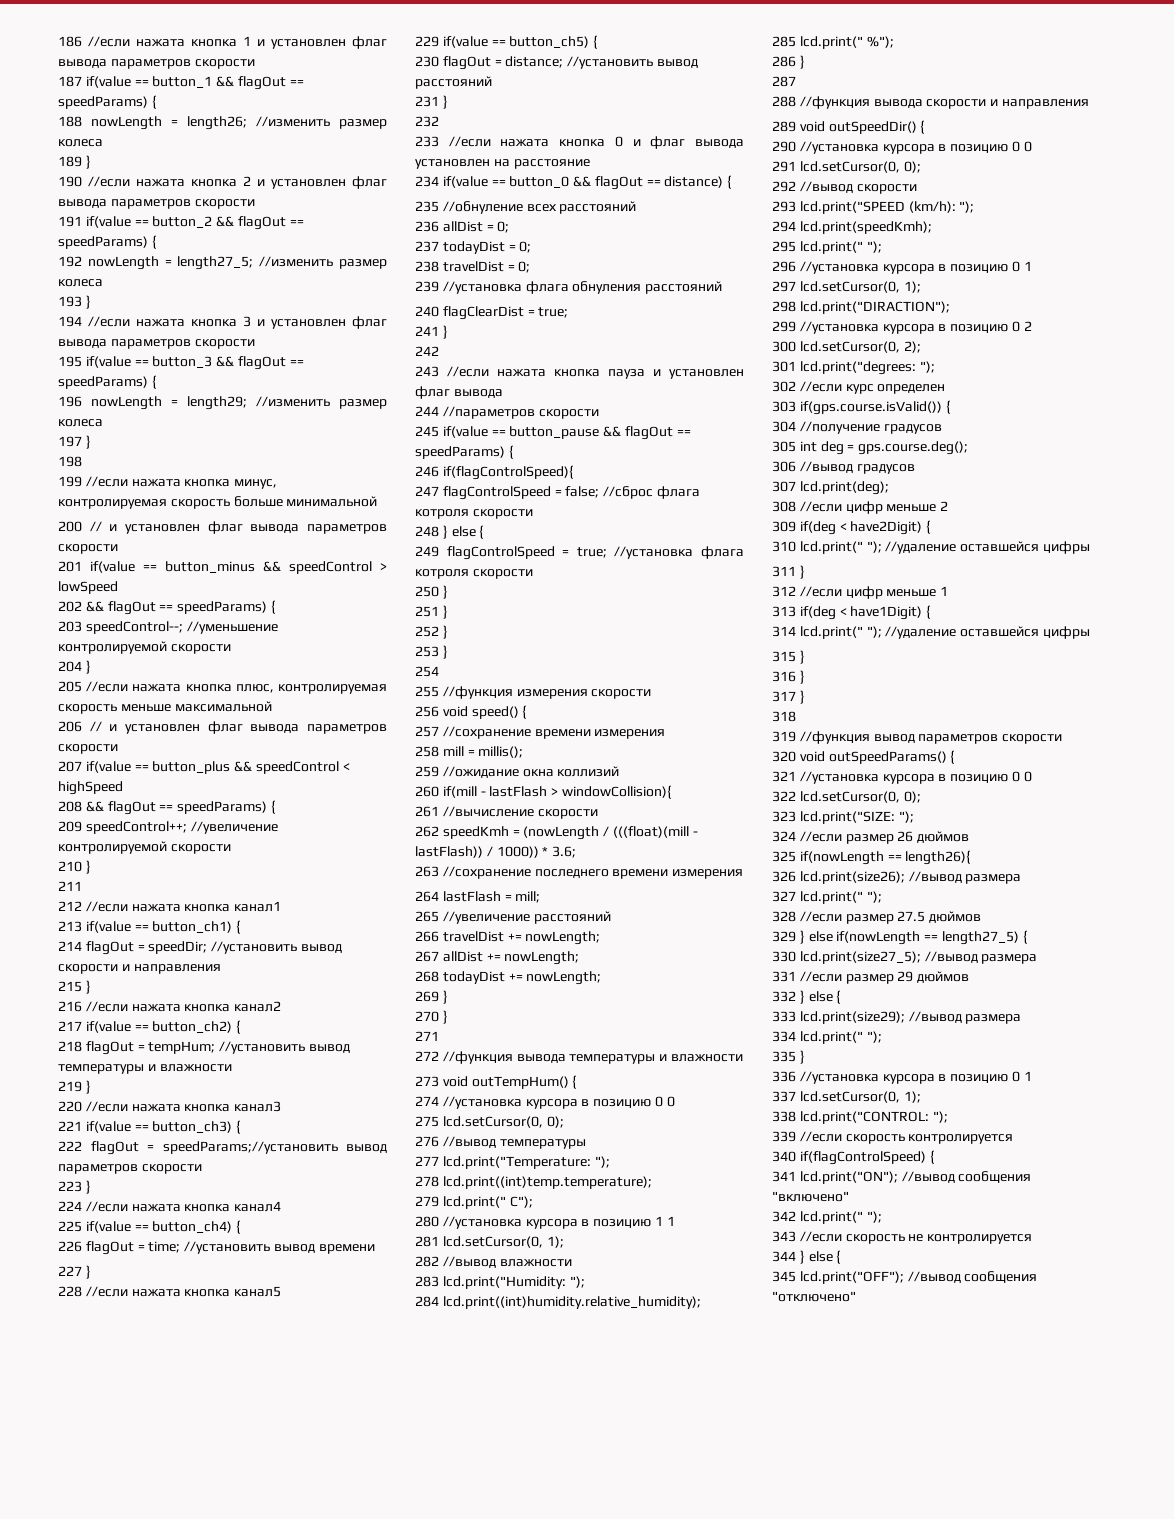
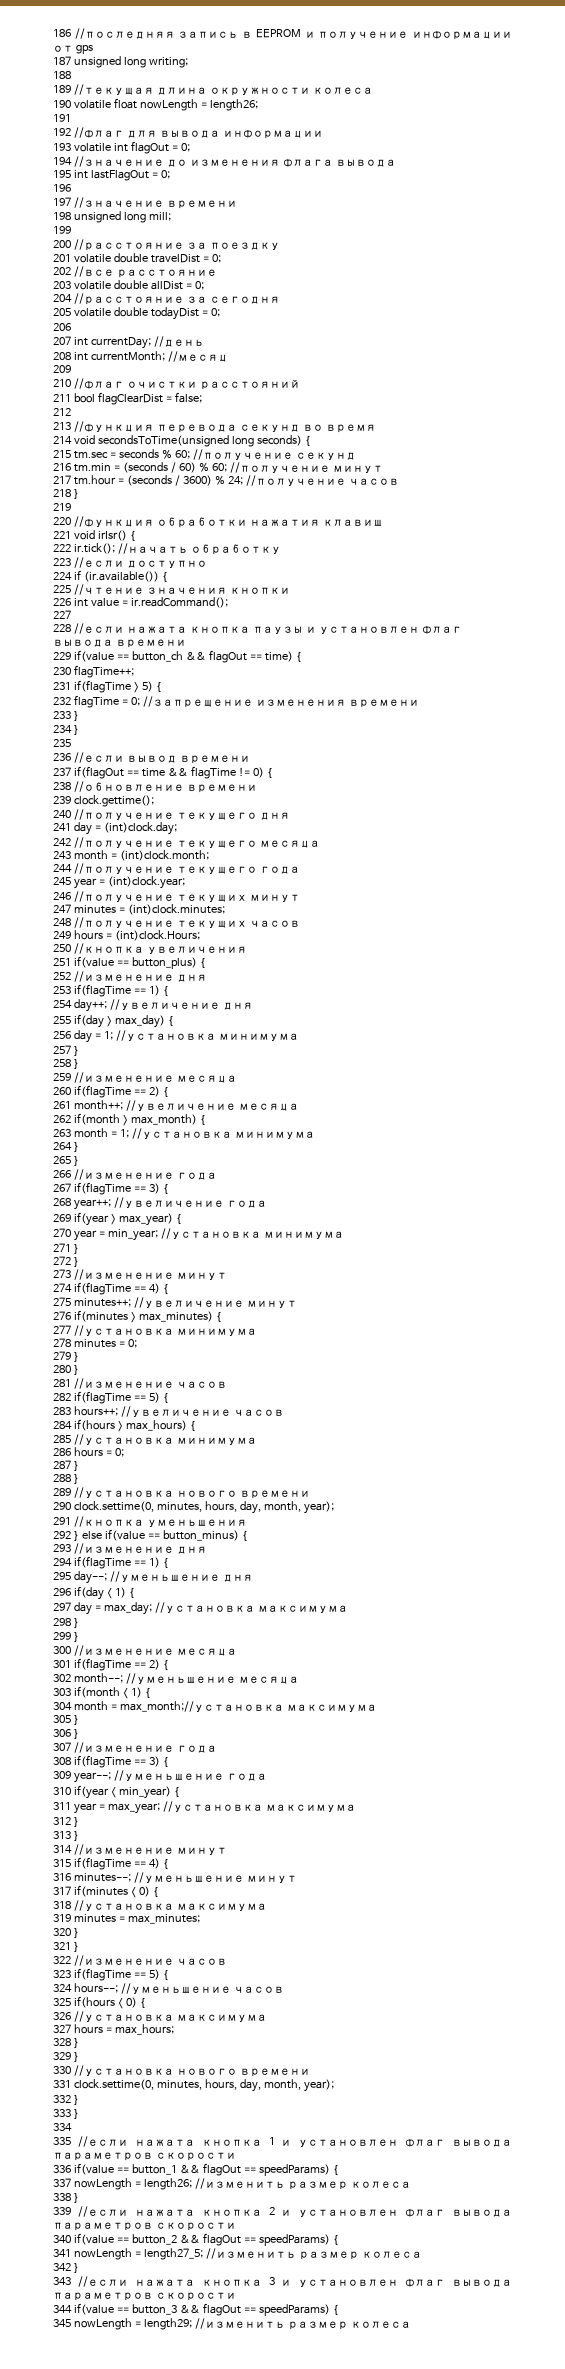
- 186 //если нажата кнопка 1 и установлен флаг вывода параметров скорости
+ 186 //последняя запись в EEPROM и получение информации от gps
+ 187 unsigned long writing;
+ 188
+ 189 //текущая длина окружности колеса
+ 190 volatile float nowLength = length26;
+ 191
+ 192 //флаг для вывода информации
+ 193 volatile int flagOut = 0;
+ 194 //значение до изменения флага вывода
+ 195 int lastFlagOut = 0;
+ 196
+ 197 //значение времени
+ 198 unsigned long mill;
+ 199
+ 200 //расстояние за поездку
+ 201 volatile double travelDist = 0;
+ 202 //все расстояние
+ 203 volatile double allDist = 0;
+ 204 //расстояние за сегодня
+ 205 volatile double todayDist = 0;
+ 206
+ 207 int currentDay; //день
+ 208 int currentMonth; //месяц
+ 209
+ 210 //флаг очистки расстояний
+ 211 bool flagClearDist = false;
+ 212
+ 213 //функция перевода секунд во время
+ 214 void secondsToTime(unsigned long seconds) {
+ 215 tm.sec = seconds % 60; //получение секунд
+ 216 tm.min = (seconds / 60) % 60; //получение минут
+ 217 tm.hour = (seconds / 3600) % 24; //получение часов
+ 218 }
+ 219
+ 220 //функция обработки нажатия клавиш
+ 221 void irIsr() {
+ 222 ir.tick(); //начать обработку
+ 223 //если доступно
+ 224 if (ir.available()) {
+ 225 //чтение значения кнопки
+ 226 int value = ir.readCommand();
+ 227
+ 228 //если нажата кнопка паузы и установлен флаг вывода времени
+ 229 if(value == button_ch && flagOut == time) {
+ 230 flagTime++;
+ 231 if(flagTime > 5) {
+ 232 flagTime = 0; //запрещение изменения времени
+ 233 }
+ 234 }
+ 235
+ 236 //если вывод времени
+ 237 if(flagOut == time && flagTime != 0) {
+ 238 //обновление времени
+ 239 clock.gettime();
+ 240 //получение текущего дня
+ 241 day = (int)clock.day;
+ 242 //получение текущего месяца
+ 243 month = (int)clock.month;
+ 244 //получение текущего года
+ 245 year = (int)clock.year;
+ 246 //получение текущих минут
+ 247 minutes = (int)clock.minutes;
+ 248 //получение текущих часов
+ 249 hours = (int)clock.Hours;
+ 250 //кнопка увеличения
+ 251 if(value == button_plus) {
+ 252 //изменение дня
+ 253 if(flagTime == 1) {
+ 254 day++; //увеличение дня
+ 255 if(day > max_day) {
+ 256 day = 1; //установка минимума
+ 257 }
+ 258 }
+ 259 //изменение месяца
+ 260 if(flagTime == 2) {
+ 261 month++; //увеличение месяца
+ 262 if(month > max_month) {
+ 263 month = 1; //установка минимума
+ 264 }
+ 265 }
+ 266 //изменение года
+ 267 if(flagTime == 3) {
+ 268 year++; //увеличение года
+ 269 if(year > max_year) {
+ 270 year = min_year; //установка минимума
+ 271 }
+ 272 }
+ 273 //изменение минут
+ 274 if(flagTime == 4) {
+ 275 minutes++; //увеличение минут
+ 276 if(minutes > max_minutes) {
+ 277 //установка минимума
+ 278 minutes = 0;
+ 279 }
+ 280 }
+ 281 //изменение часов
+ 282 if(flagTime == 5) {
+ 283 hours++; //увеличение часов
+ 284 if(hours > max_hours) {
+ 285 //установка минимума
+ 286 hours = 0;
+ 287 }
+ 288 }
+ 289 //установка нового времени
+ 290 clock.settime(0, minutes, hours, day, month, year);
+ 291 //кнопка уменьшения
+ 292 } else if(value == button_minus) {
+ 293 //изменение дня
+ 294 if(flagTime == 1) {
+ 295 day--; //уменьшение дня
+ 296 if(day < 1) {
+ 297 day = max_day; //установка максимума
+ 298 }
+ 299 }
+ 300 //изменение месяца
+ 301 if(flagTime == 2) {
+ 302 month--; //уменьшение месяца
+ 303 if(month < 1) {
+ 304 month = max_month;//установка максимума
+ 305 }
+ 306 }
+ 307 //изменение года
+ 308 if(flagTime == 3) {
+ 309 year--; //уменьшение года
+ 310 if(year < min_year) {
+ 311 year = max_year; //установка максимума
+ 312 }
+ 313 }
+ 314 //изменение минут
+ 315 if(flagTime == 4) {
+ 316 minutes--; //уменьшение минут
+ 317 if(minutes < 0) {
+ 318 //установка максимума
+ 319 minutes = max_minutes;
+ 320 }
+ 321 }
+ 322 //изменение часов
+ 323 if(flagTime == 5) {
+ 324 hours--; //уменьшение часов
+ 325 if(hours < 0) {
+ 326 //установка максимума
+ 327 hours = max_hours;
+ 328 }
+ 329 }
+ 330 //установка нового времени
+ 331 clock.settime(0, minutes, hours, day, month, year);
+ 332 }
+ 333 }
+ 334
+ 335 //если нажата кнопка 1 и установлен флаг вывода параметров скорости
- 187 if(value == button_1 && flagOut == speedParams) {
+ 336 if(value == button_1 && flagOut == speedParams) {
- 188 nowLength = length26; //изменить размер колеса
+ 337 nowLength = length26; //изменить размер колеса
- 189 }
- 190 //если нажата кнопка 2 и установлен флаг вывода параметров скорости
+ 338 }
+ 339 //если нажата кнопка 2 и установлен флаг вывода параметров скорости
- 191 if(value == button_2 && flagOut == speedParams) {
+ 340 if(value == button_2 && flagOut == speedParams) {
- 192 nowLength = length27_5; //изменить размер колеса
+ 341 nowLength = length27_5; //изменить размер колеса
- 193 }
- 194 //если нажата кнопка 3 и установлен флаг вывода параметров скорости
+ 342 }
+ 343 //если нажата кнопка 3 и установлен флаг вывода параметров скорости
- 195 if(value == button_3 && flagOut == speedParams) {
+ 344 if(value == button_3 && flagOut == speedParams) {
- 196 nowLength = length29; //изменить размер колеса
+ 345 nowLength = length29; //изменить размер колеса
- 197 }
- 198
- 199 //если нажата кнопка минус, контролируемая скорость больше минимальной
- 200 // и установлен флаг вывода параметров скорости
- 201 if(value == button_minus && speedControl > lowSpeed
- 202 && flagOut == speedParams) {
- 203 speedControl--; //уменьшение контролируемой скорости
- 204 }
- 205 //если нажата кнопка плюс, контролируемая скорость меньше максимальной
- 206 // и установлен флаг вывода параметров скорости
- 207 if(value == button_plus && speedControl < highSpeed
- 208 && flagOut == speedParams) {
- 209 speedControl++; //увеличение контролируемой скорости
- 210 }
- 211
- 212 //если нажата кнопка канал1
- 213 if(value == button_ch1) {
- 214 flagOut = speedDir; //установить вывод скорости и направления
- 215 }
- 216 //если нажата кнопка канал2
- 217 if(value == button_ch2) {
- 218 flagOut = tempHum; //установить вывод температуры и влажности
- 219 }
- 220 //если нажата кнопка канал3
- 221 if(value == button_ch3) {
- 222 flagOut = speedParams;//установить вывод параметров скорости
- 223 }
- 224 //если нажата кнопка канал4
- 225 if(value == button_ch4) {
- 226 flagOut = time; //установить вывод времени
- 227 }
- 228 //если нажата кнопка канал5
- 229 if(value == button_ch5) {
- 230 flagOut = distance; //установить вывод расстояний
- 231 }
- 232
- 233 //если нажата кнопка 0 и флаг вывода установлен на расстояние
- 234 if(value == button_0 && flagOut == distance) {
- 235 //обнуление всех расстояний
- 236 allDist = 0;
- 237 todayDist = 0;
- 238 travelDist = 0;
- 239 //установка флага обнуления расстояний
- 240 flagClearDist = true;
- 241 }
- 242
- 243 //если нажата кнопка пауза и установлен флаг вывода
- 244 //параметров скорости
- 245 if(value == button_pause && flagOut == speedParams) {
- 246 if(flagControlSpeed){
- 247 flagControlSpeed = false; //сброс флага котроля скорости
- 248 } else {
- 249 flagControlSpeed = true; //установка флага котроля скорости
- 250 }
- 251 }
- 252 }
- 253 }
- 254
- 255 //функция измерения скорости
- 256 void speed() {
- 257 //сохранение времени измерения
- 258 mill = millis();
- 259 //ожидание окна коллизий
- 260 if(mill - lastFlash > windowCollision){
- 261 //вычисление скорости
- 262 speedKmh = (nowLength / (((float)(mill - lastFlash)) / 1000)) * 3.6;
- 263 //сохранение последнего времени измерения
- 264 lastFlash = mill;
- 265 //увеличение расстояний
- 266 travelDist += nowLength;
- 267 allDist += nowLength;
- 268 todayDist += nowLength;
- 269 }
- 270 }
- 271
- 272 //функция вывода температуры и влажности
- 273 void outTempHum() {
- 274 //установка курсора в позицию 0 0
- 275 lcd.setCursor(0, 0);
- 276 //вывод температуры
- 277 lcd.print("Temperature: ");
- 278 lcd.print((int)temp.temperature);
- 279 lcd.print(" C");
- 280 //установка курсора в позицию 1 1
- 281 lcd.setCursor(0, 1);
- 282 //вывод влажности
- 283 lcd.print("Humidity: ");
- 284 lcd.print((int)humidity.relative_humidity);
- 285 lcd.print(" %");
- 286 }
- 287
- 288 //функция вывода скорости и направления
- 289 void outSpeedDir() {
- 290 //установка курсора в позицию 0 0
- 291 lcd.setCursor(0, 0);
- 292 //вывод скорости
- 293 lcd.print("SPEED (km/h): ");
- 294 lcd.print(speedKmh);
- 295 lcd.print(" ");
- 296 //установка курсора в позицию 0 1
- 297 lcd.setCursor(0, 1);
- 298 lcd.print("DIRACTION");
- 299 //установка курсора в позицию 0 2
- 300 lcd.setCursor(0, 2);
- 301 lcd.print("degrees: ");
- 302 //если курс определен
- 303 if(gps.course.isValid()) {
- 304 //получение градусов
- 305 int deg = gps.course.deg();
- 306 //вывод градусов
- 307 lcd.print(deg);
- 308 //если цифр меньше 2
- 309 if(deg < have2Digit) {
- 310 lcd.print(" "); //удаление оставшейся цифры
- 311 }
- 312 //если цифр меньше 1
- 313 if(deg < have1Digit) {
- 314 lcd.print(" "); //удаление оставшейся цифры
- 315 }
- 316 }
- 317 }
- 318
- 319 //функция вывод параметров скорости
- 320 void outSpeedParams() {
- 321 //установка курсора в позицию 0 0
- 322 lcd.setCursor(0, 0);
- 323 lcd.print("SIZE: ");
- 324 //если размер 26 дюймов
- 325 if(nowLength == length26){
- 326 lcd.print(size26); //вывод размера
- 327 lcd.print(" ");
- 328 //если размер 27.5 дюймов
- 329 } else if(nowLength == length27_5) {
- 330 lcd.print(size27_5); //вывод размера
- 331 //если размер 29 дюймов
- 332 } else {
- 333 lcd.print(size29); //вывод размера
- 334 lcd.print(" ");
- 335 }
- 336 //установка курсора в позицию 0 1
- 337 lcd.setCursor(0, 1);
- 338 lcd.print("CONTROL: ");
- 339 //если скорость контролируется
- 340 if(flagControlSpeed) {
- 341 lcd.print("ON"); //вывод сообщения "включено"
- 342 lcd.print(" ");
- 343 //если скорость не контролируется
- 344 } else {
- 345 lcd.print("OFF"); //вывод сообщения "отключено"

